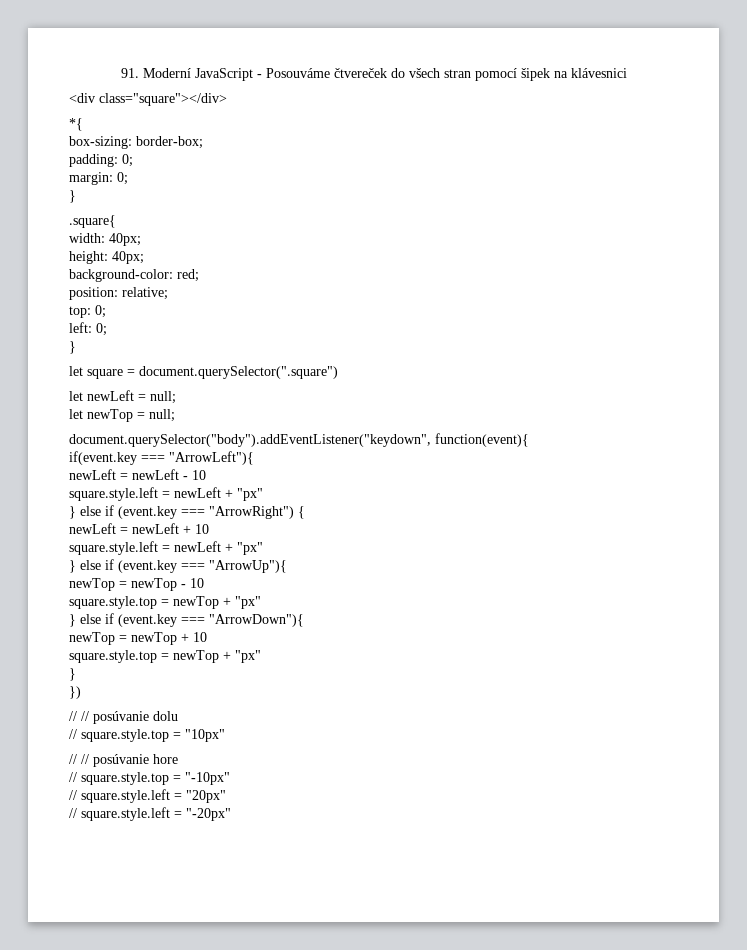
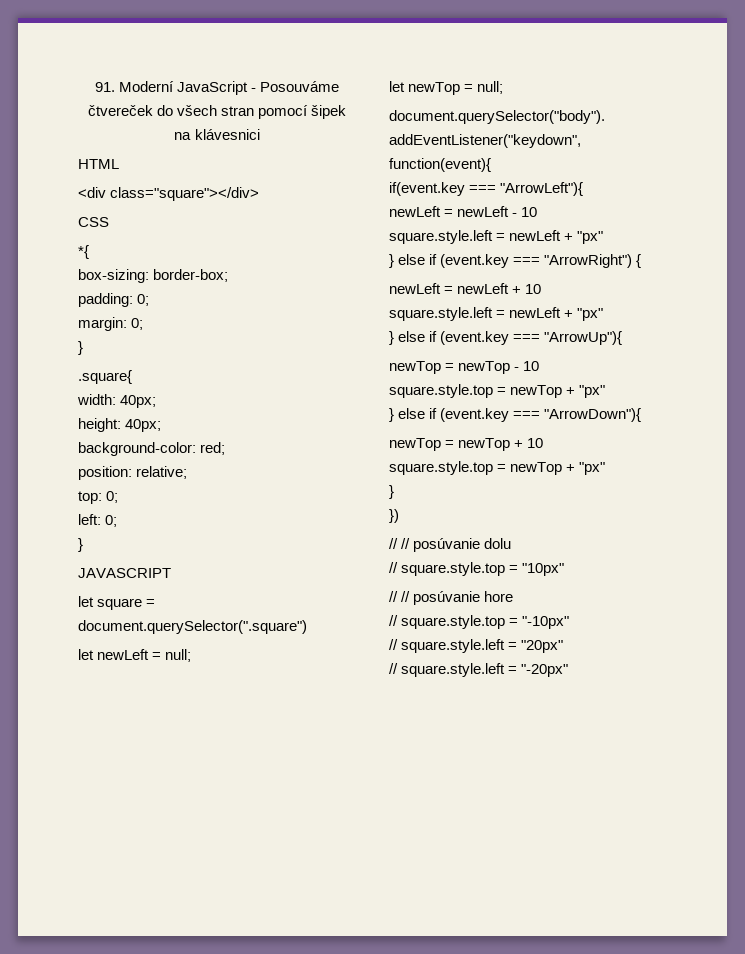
+ HTML
+ CSS
+ JAVASCRIPT

